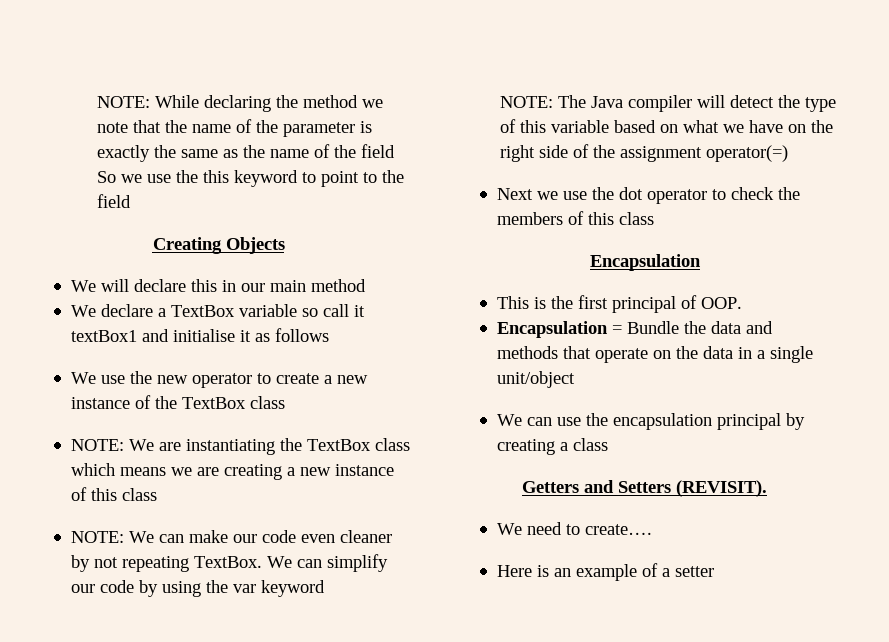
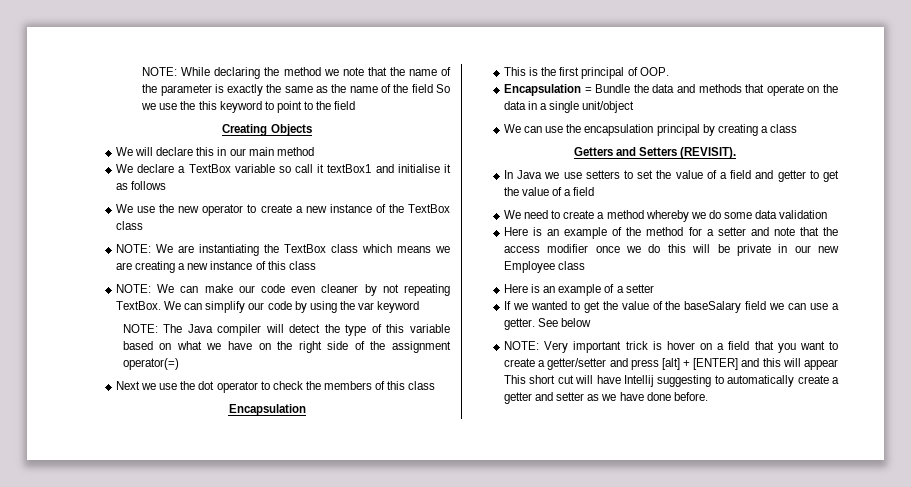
- We need to create….
+ In Java we use setters to set the value of a field and getter to get the value of a field
+ We need to create a method whereby we do some data validation
+ Here is an example of the method for a setter and note that the access modifier once we do this will be private in our new Employee class
+ If we wanted to get the value of the baseSalary field we can use a getter. See below
+ NOTE: Very important trick is hover on a field that you want to create a getter/setter and press [alt] + [ENTER] and this will appear This short cut will have Intellij suggesting to automatically create a getter and setter as we have done before.

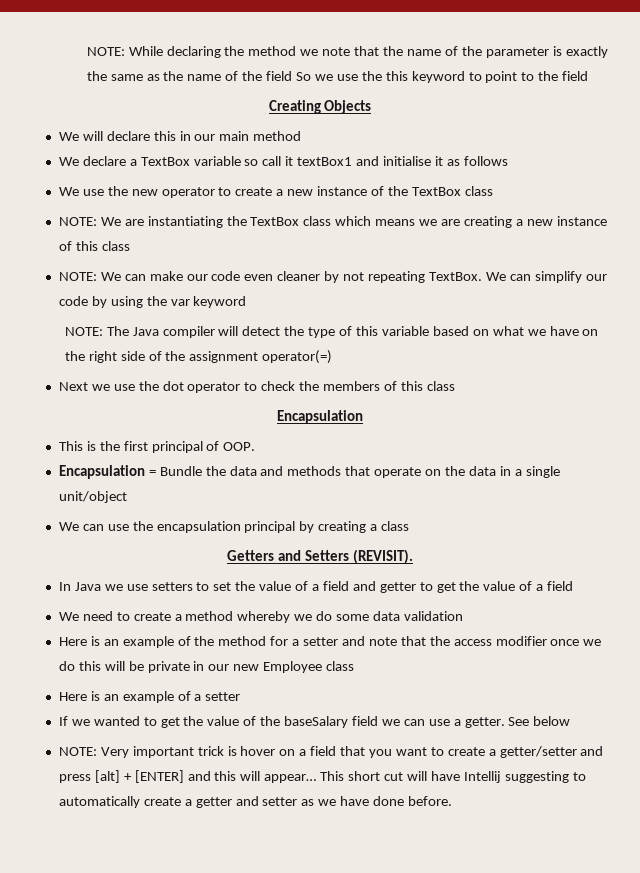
- NOTE: Very important trick is hover on a field that you want to create a getter/setter and press [alt] + [ENTER] and this will appear This short cut will have Intellij suggesting to automatically create a getter and setter as we have done before.
+ NOTE: Very important trick is hover on a field that you want to create a getter/setter and press [alt] + [ENTER] and this will appear… This short cut will have Intellij suggesting to automatically create a getter and setter as we have done before.

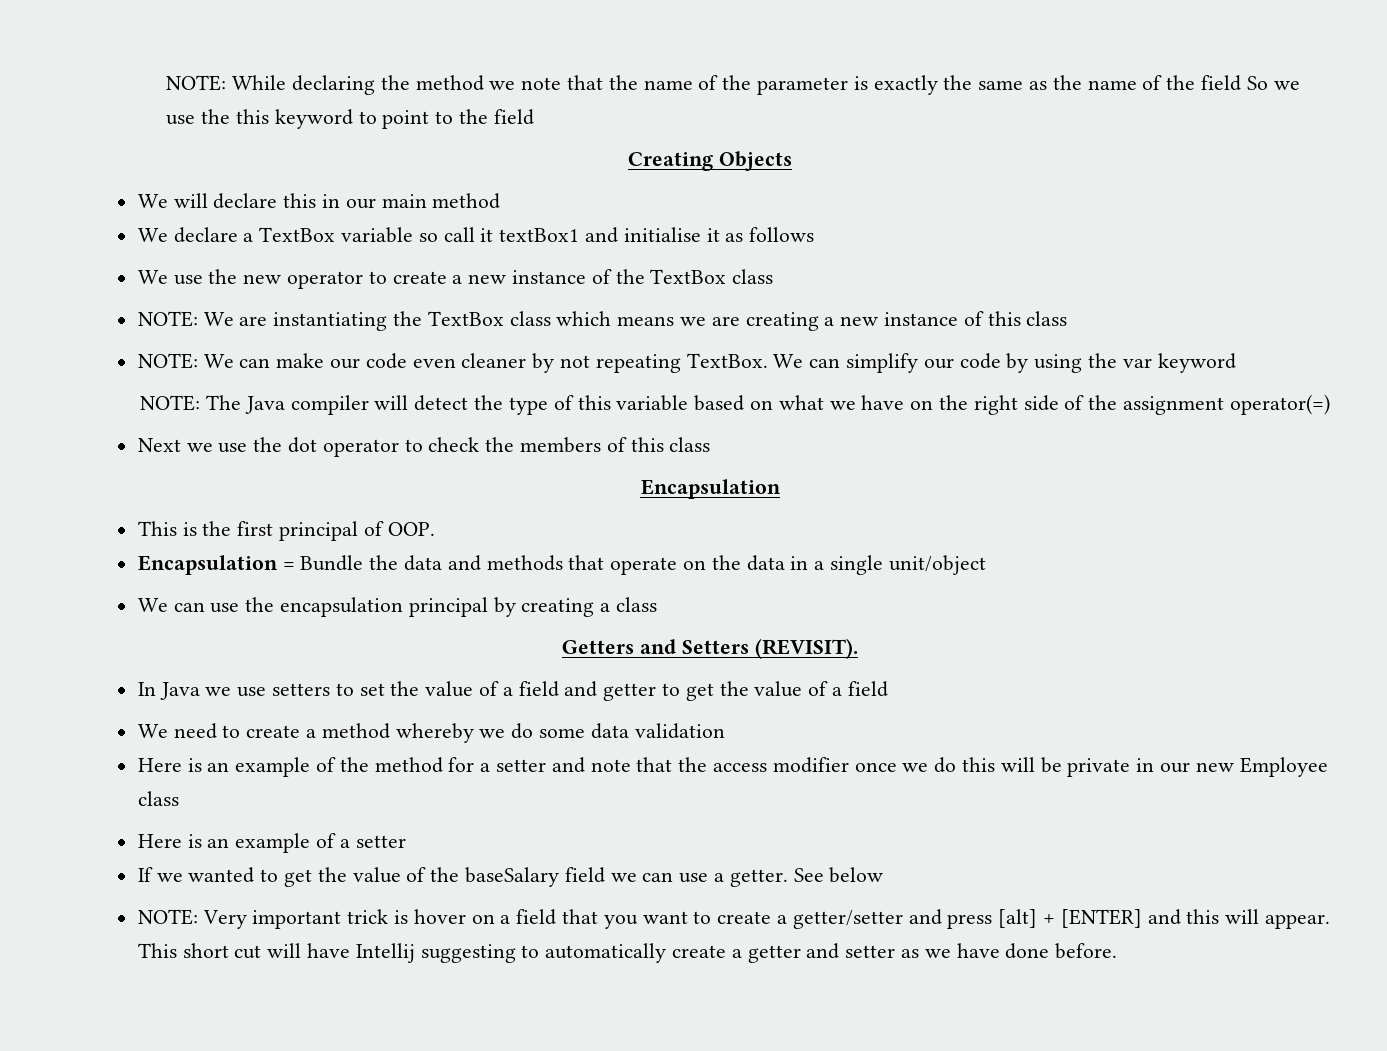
- NOTE: Very important trick is hover on a field that you want to create a getter/setter and press [alt] + [ENTER] and this will appear…
+ NOTE: Very important trick is hover on a field that you want to create a getter/setter and press [alt] + [ENTER] and this will appear.

